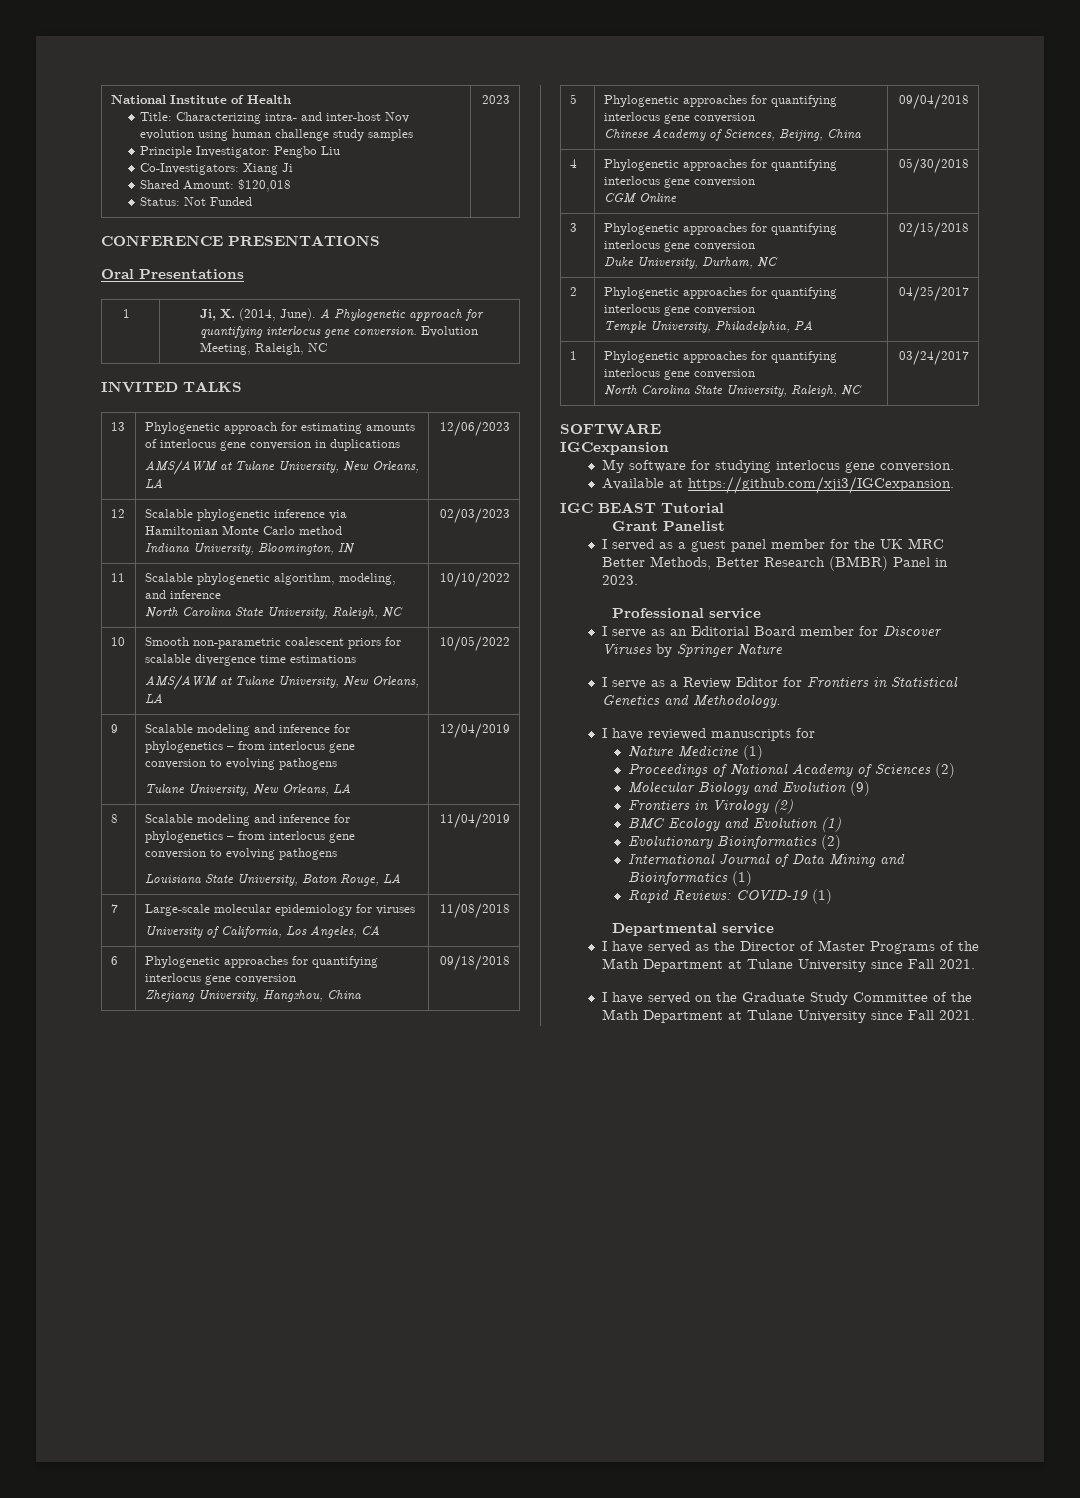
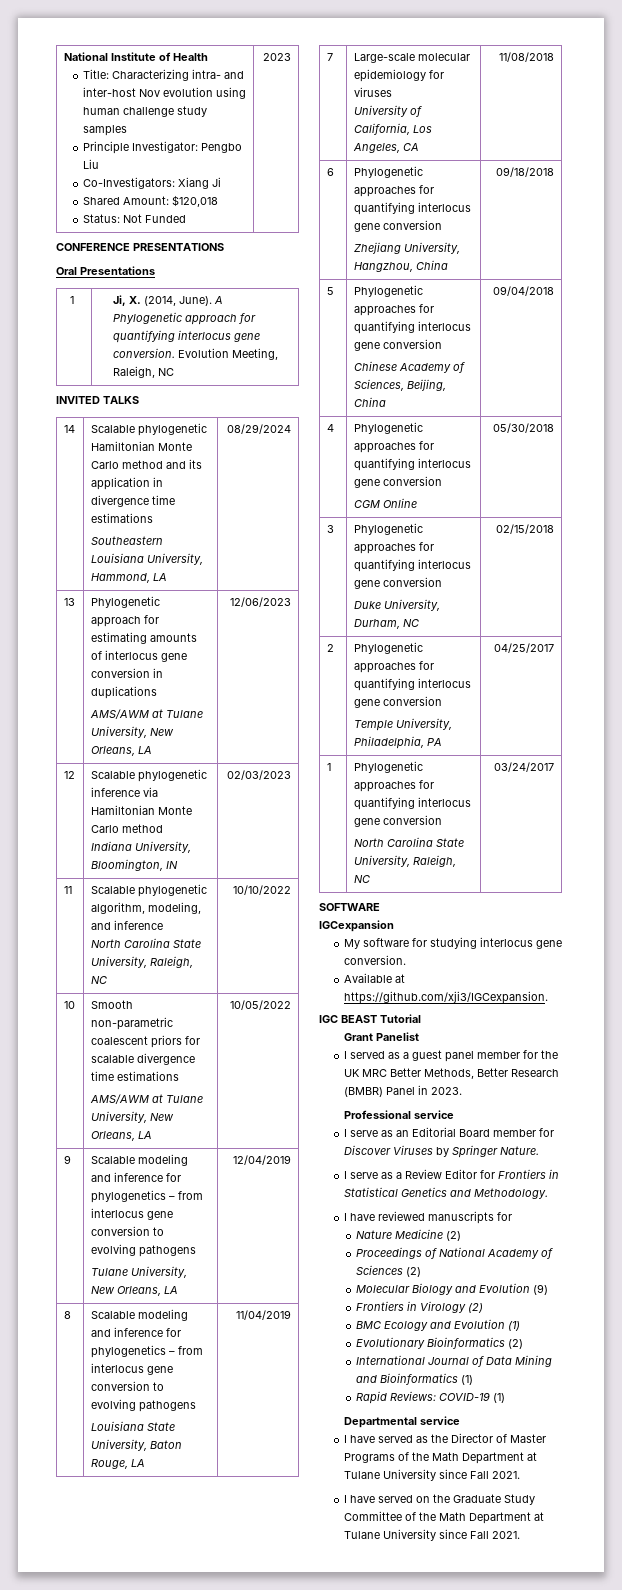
+ 14 | Scalable phylogenetic Hamiltonian Monte Carlo method and its application in divergence time estimations
+ Southeastern Louisiana University, Hammond, LA | 08/29/2024
- I serve as an Editorial Board member for Discover Viruses by Springer Nature
+ I serve as an Editorial Board member for Discover Viruses by Springer Nature.
- Nature Medicine (1)
+ Nature Medicine (2)

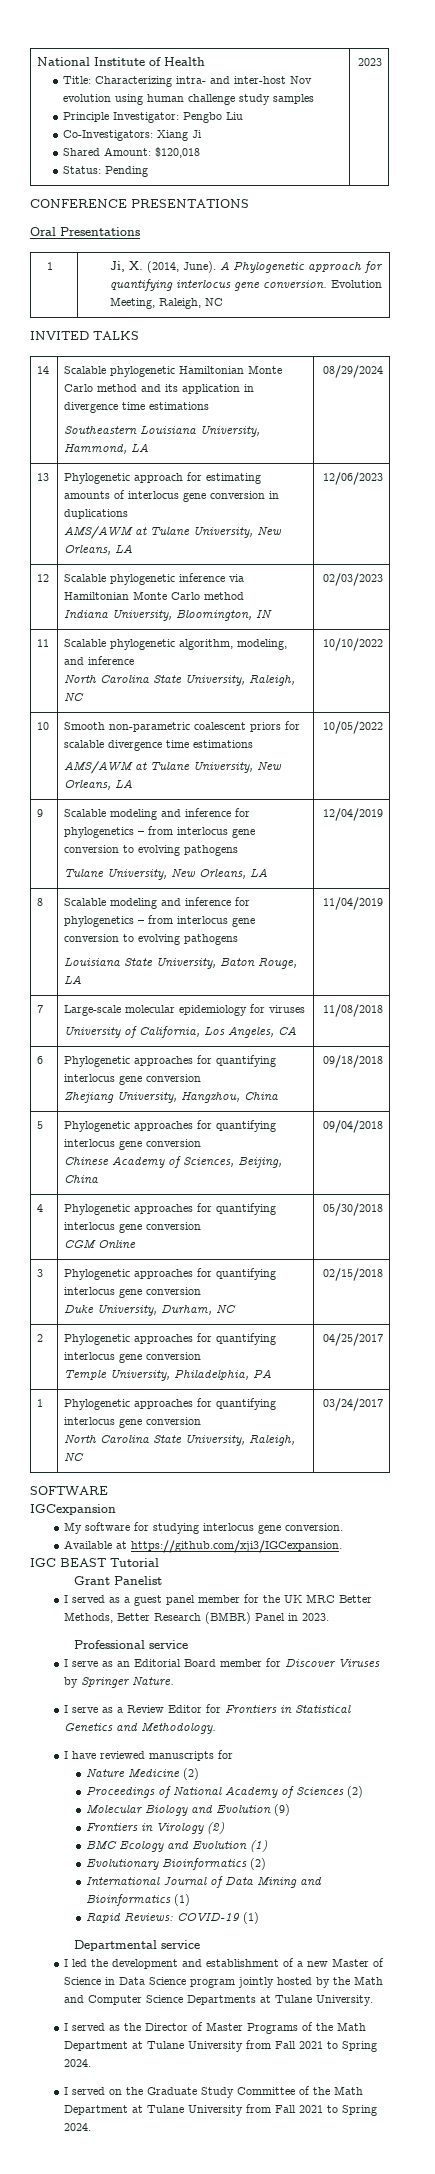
  National Institute of Health
  Title: Characterizing intra- and inter-host Nov evolution using human challenge study samples
  Principle Investigator: Pengbo Liu
  Co-Investigators: Xiang Ji
  Shared Amount: $120,018
- Status: Not Funded | 2023
+ Status: Pending | 2023
- I have served as the Director of Master Programs of the Math Department at Tulane University since Fall 2021.
- I have served on the Graduate Study Committee of the Math Department at Tulane University since Fall 2021.
+ I led the development and establishment of a new Master of Science in Data Science program jointly hosted by the Math and Computer Science Departments at Tulane University.
+ I served as the Director of Master Programs of the Math Department at Tulane University from Fall 2021 to Spring 2024.
+ I served on the Graduate Study Committee of the Math Department at Tulane University from Fall 2021 to Spring 2024.

